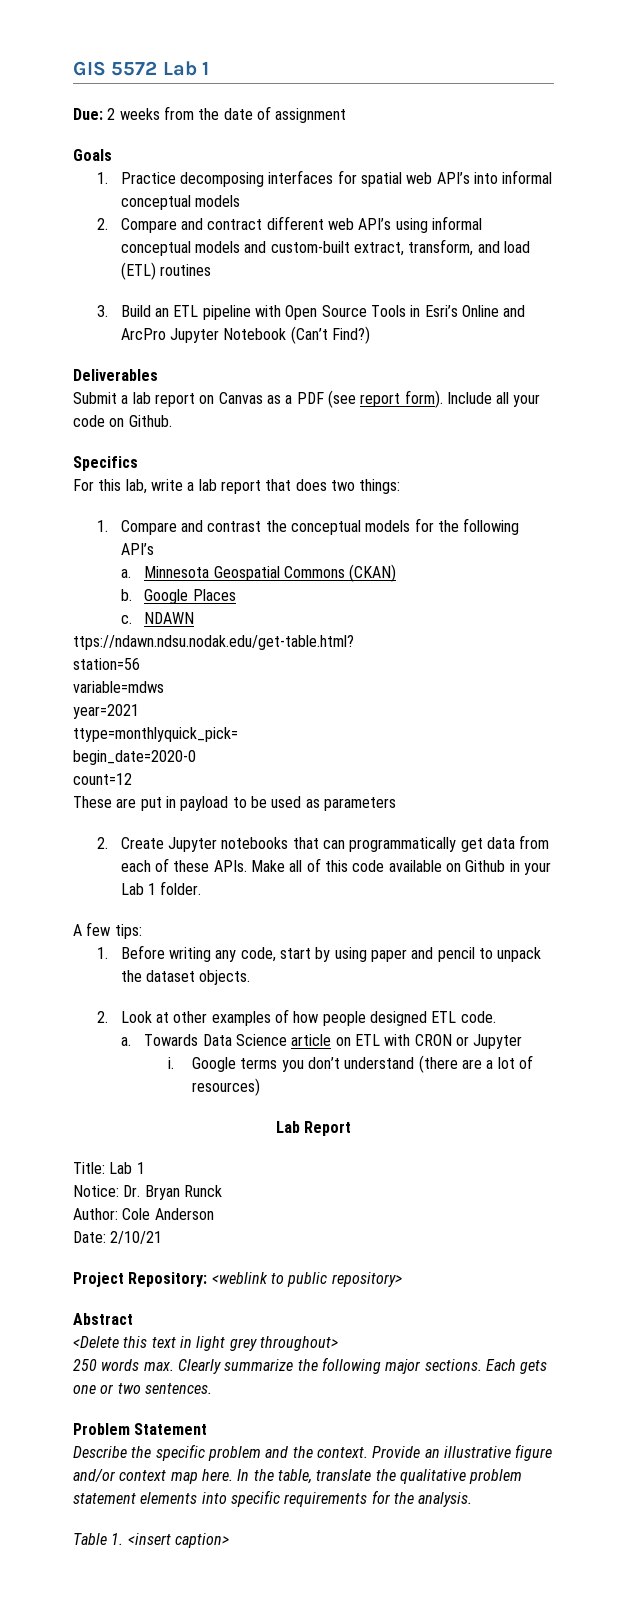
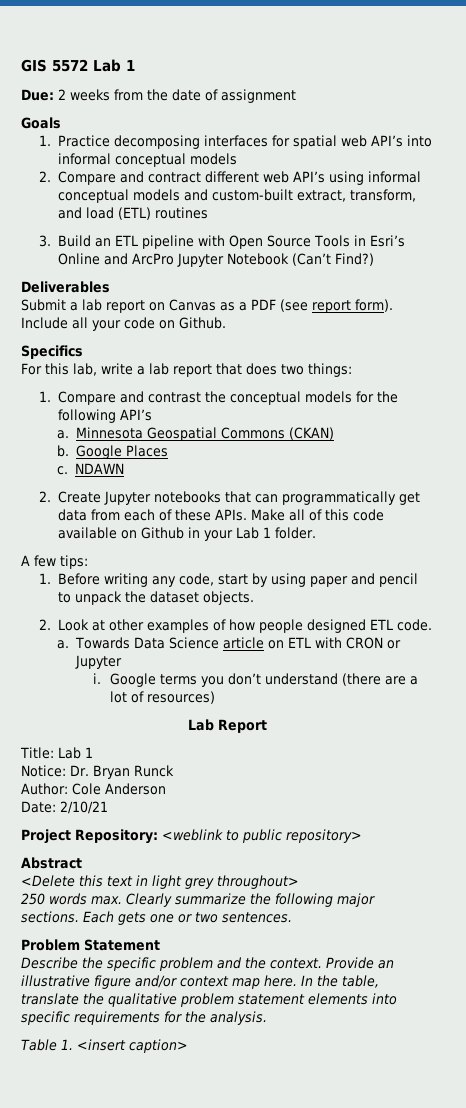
- ttps://ndawn.ndsu.nodak.edu/get-table.html?
- station=56
- variable=mdws
- year=2021
- ttype=monthlyquick_pick=
- begin_date=2020-0
- count=12
- These are put in payload to be used as parameters

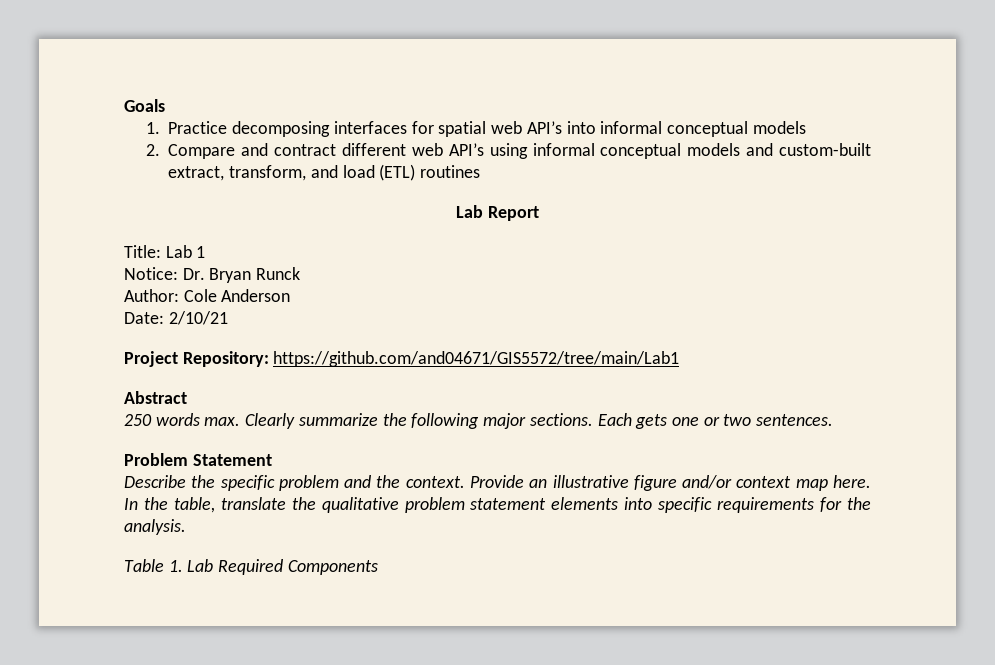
- GIS 5572 Lab 1
- Due: 2 weeks from the date of assignment
- 3. Build an ETL pipeline with Open Source Tools in Esri’s Online and ArcPro Jupyter Notebook (Can’t Find?)
- Deliverables
- Submit a lab report on Canvas as a PDF (see report form). Include all your code on Github.
- Specifics
- For this lab, write a lab report that does two things:
- 1. Compare and contrast the conceptual models for the following API’s
- a. Minnesota Geospatial Commons (CKAN)
- b. Google Places
- c. NDAWN
- 2. Create Jupyter notebooks that can programmatically get data from each of these APIs. Make all of this code available on Github in your Lab 1 folder.
- A few tips:
- 1. Before writing any code, start by using paper and pencil to unpack the dataset objects.
- 2. Look at other examples of how people designed ETL code.
- a. Towards Data Science article on ETL with CRON or Jupyter
- i. Google terms you don’t understand (there are a lot of resources)
- Project Repository: <weblink to public repository>
+ Project Repository: https://github.com/and04671/GIS5572/tree/main/Lab1
  Abstract
- <Delete this text in light grey throughout>
- Table 1. <insert caption>
+ Table 1. Lab Required Components

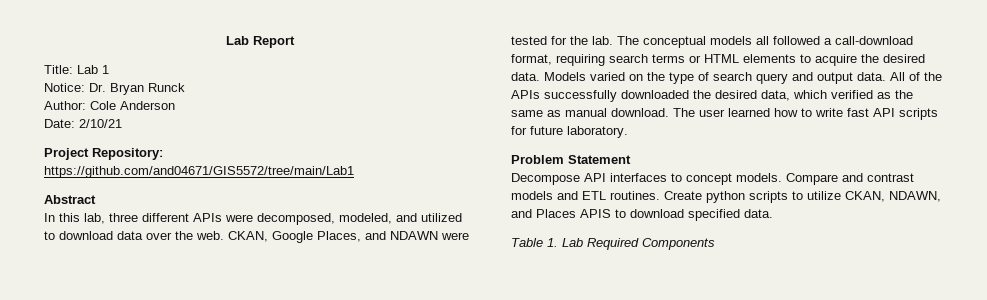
- Goals
- 1. Practice decomposing interfaces for spatial web API’s into informal conceptual models
- 2. Compare and contract different web API’s using informal conceptual models and custom-built extract, transform, and load (ETL) routines
- 250 words max. Clearly summarize the following major sections. Each gets one or two sentences.
+ In this lab, three different APIs were decomposed, modeled, and utilized to download data over the web. CKAN, Google Places, and NDAWN were tested for the lab. The conceptual models all followed a call-download format, requiring search terms or HTML elements to acquire the desired data. Models varied on the type of search query and output data. All of the APIs successfully downloaded the desired data, which verified as the same as manual download. The user learned how to write fast API scripts for future laboratory.
  Problem Statement
- Describe the specific problem and the context. Provide an illustrative figure and/or context map here. In the table, translate the qualitative problem statement elements into specific requirements for the analysis.
+ Decompose API interfaces to concept models. Compare and contrast models and ETL routines. Create python scripts to utilize CKAN, NDAWN, and Places APIS to download specified data.

